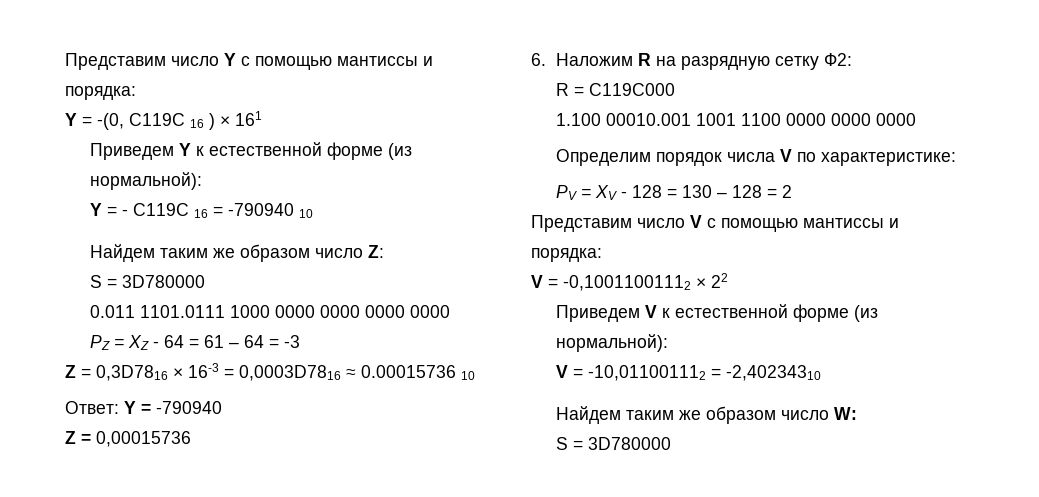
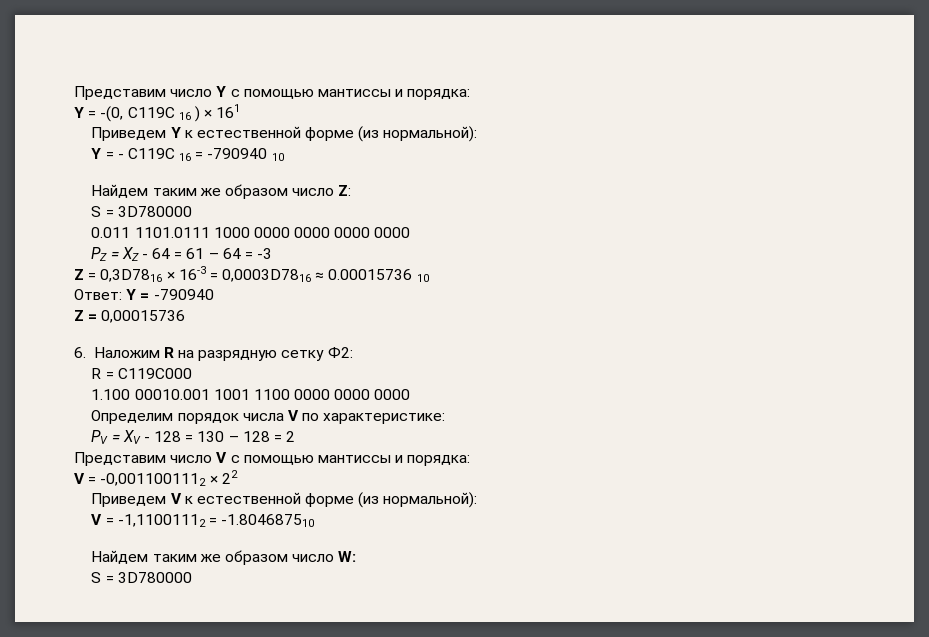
- V = -0,10011001112 × 22
+ V = -0,0011001112 × 22
- V = -10,011001112 = -2,40234310
+ V = -1,11001112 = -1.804687510

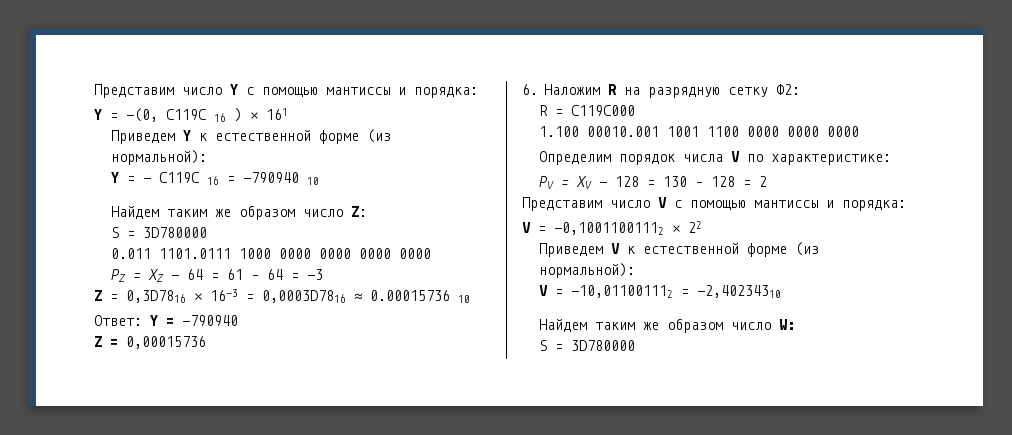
- V = -0,0011001112 × 22
+ V = -0,10011001112 × 22
- V = -1,11001112 = -1.804687510
+ V = -10,011001112 = -2,40234310

